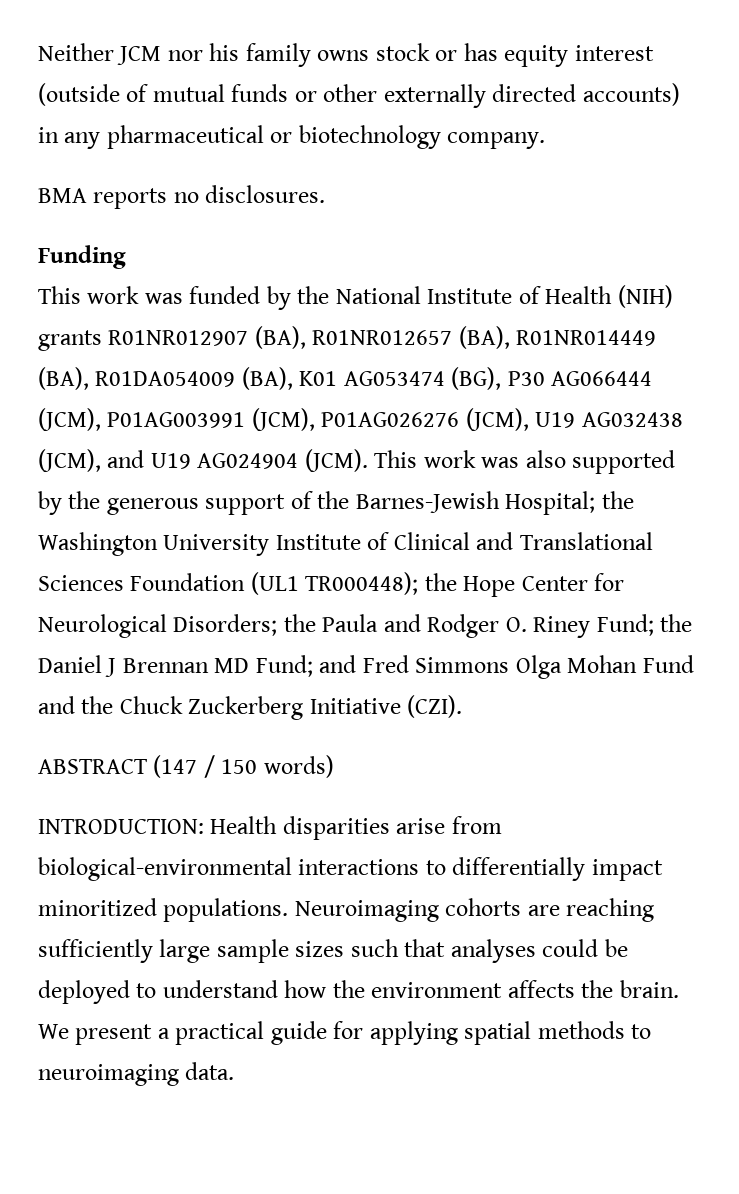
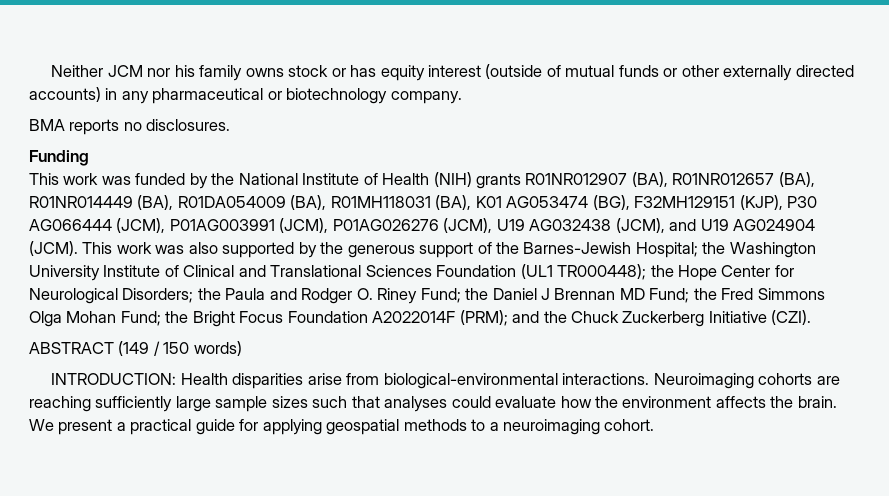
- This work was funded by the National Institute of Health (NIH) grants R01NR012907 (BA), R01NR012657 (BA), R01NR014449 (BA), R01DA054009 (BA), K01 AG053474 (BG), P30 AG066444 (JCM), P01AG003991 (JCM), P01AG026276 (JCM), U19 AG032438 (JCM), and U19 AG024904 (JCM).
+ This work was funded by the National Institute of Health (NIH) grants R01NR012907 (BA), R01NR012657 (BA), R01NR014449 (BA), R01DA054009 (BA), R01MH118031 (BA), K01 AG053474 (BG), F32MH129151 (KJP), P30 AG066444 (JCM), P01AG003991 (JCM), P01AG026276 (JCM), U19 AG032438 (JCM), and U19 AG024904 (JCM).
- This work was also supported by the generous support of the Barnes-Jewish Hospital; the Washington University Institute of Clinical and Translational Sciences Foundation (UL1 TR000448); the Hope Center for Neurological Disorders; the Paula and Rodger O. Riney Fund; the Daniel J Brennan MD Fund; and Fred Simmons Olga Mohan Fund and the Chuck Zuckerberg Initiative (CZI).
+ This work was also supported by the generous support of the Barnes-Jewish Hospital; the Washington University Institute of Clinical and Translational Sciences Foundation (UL1 TR000448); the Hope Center for Neurological Disorders; the Paula and Rodger O. Riney Fund; the Daniel J Brennan MD Fund; the Fred Simmons Olga Mohan Fund; the Bright Focus Foundation A2022014F (PRM); and the Chuck Zuckerberg Initiative (CZI).
- ABSTRACT (147 / 150 words)
+ ABSTRACT (149 / 150 words)
- INTRODUCTION: Health disparities arise from biological-environmental interactions to differentially impact minoritized populations.
+ INTRODUCTION: Health disparities arise from biological-environmental interactions.
- Neuroimaging cohorts are reaching sufficiently large sample sizes such that analyses could be deployed to understand how the environment affects the brain.
+ Neuroimaging cohorts are reaching sufficiently large sample sizes such that analyses could evaluate how the environment affects the brain.
- We present a practical guide for applying spatial methods to neuroimaging data.
+ We present a practical guide for applying geospatial methods to a neuroimaging cohort.

